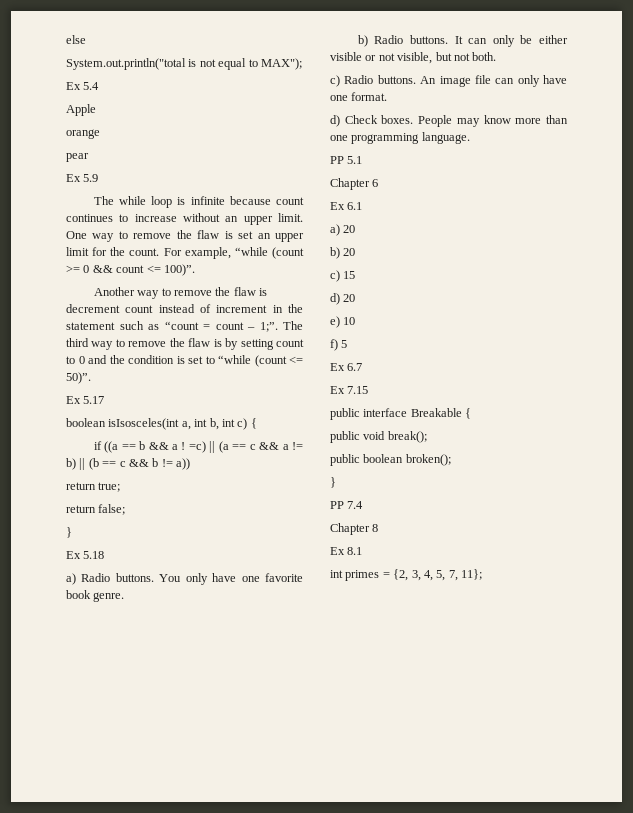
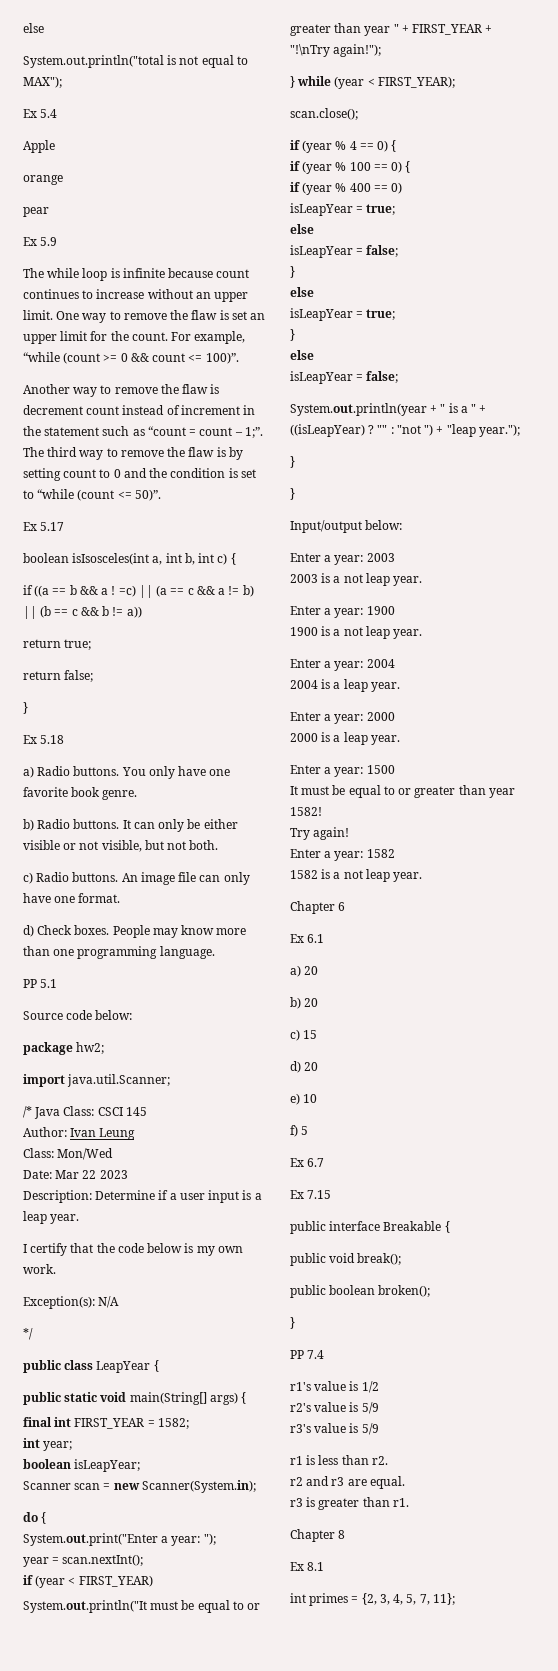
+ Source code below:
+ package hw2;
+ import java.util.Scanner;
+ /* Java Class: CSCI 145
+ Author: Ivan Leung
+ Class: Mon/Wed
+ Date: Mar 22 2023
+ Description: Determine if a user input is a leap year.
+ I certify that the code below is my own work.
+ Exception(s): N/A
+ */
+ public class LeapYear {
+ public static void main(String[] args) {
+ final int FIRST_YEAR = 1582;
+ int year;
+ boolean isLeapYear;
+ Scanner scan = new Scanner(System.in);
+ do {
+ System.out.print("Enter a year: ");
+ year = scan.nextInt();
+ if (year < FIRST_YEAR)
+ System.out.println("It must be equal to or greater than year " + FIRST_YEAR + "!\nTry again!");
+ } while (year < FIRST_YEAR);
+ scan.close();
+ if (year % 4 == 0) {
+ if (year % 100 == 0) {
+ if (year % 400 == 0)
+ isLeapYear = true;
+ else
+ isLeapYear = false;
+ }
+ else
+ isLeapYear = true;
+ }
+ else
+ isLeapYear = false;
+ System.out.println(year + " is a " + ((isLeapYear) ? "" : "not ") + "leap year.");
+ }
+ }
+ Input/output below:
+ Enter a year: 2003
+ 2003 is a not leap year.
+ Enter a year: 1900
+ 1900 is a not leap year.
+ Enter a year: 2004
+ 2004 is a leap year.
+ Enter a year: 2000
+ 2000 is a leap year.
+ Enter a year: 1500
+ It must be equal to or greater than year 1582!
+ Try again!
+ Enter a year: 1582
+ 1582 is a not leap year.
+ r1's value is 1/2
+ r2's value is 5/9
+ r3's value is 5/9
+ r1 is less than r2.
+ r2 and r3 are equal.
+ r3 is greater than r1.

